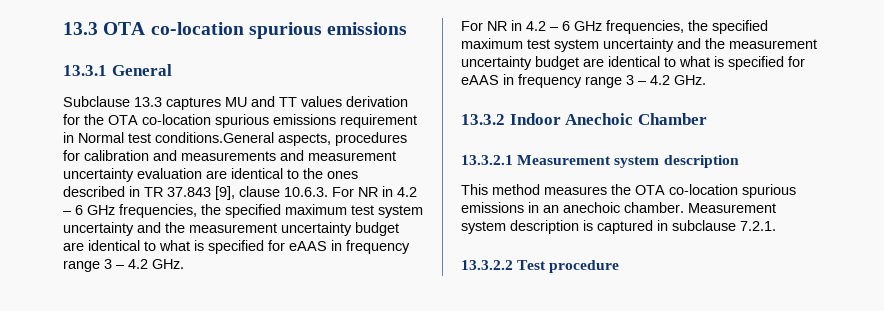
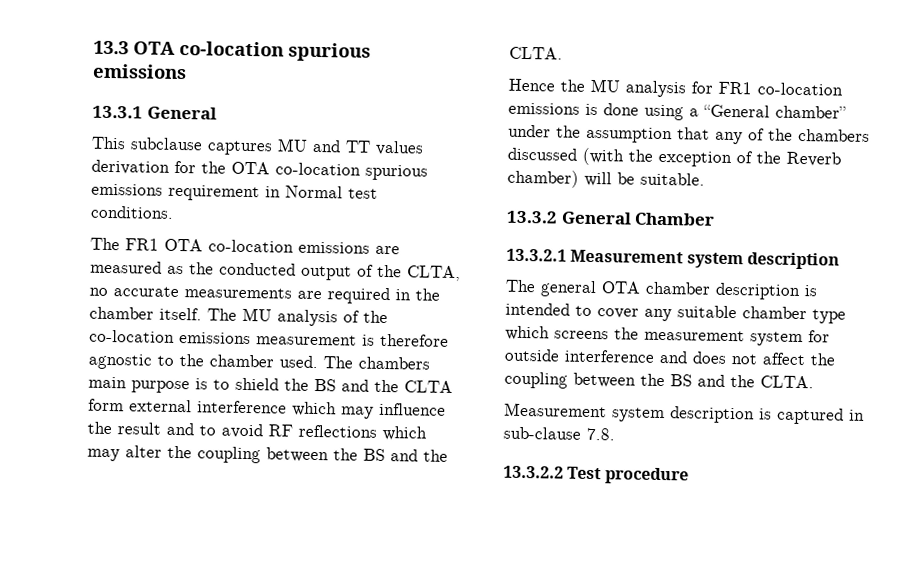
- Subclause 13.3 captures MU and TT values derivation for the OTA co-location spurious emissions requirement in Normal test conditions.General aspects, procedures for calibration and measurements and measurement uncertainty evaluation are identical to the ones described in TR 37.843 [9], clause 10.6.3. For NR in 4.2 – 6 GHz frequencies, the specified maximum test system uncertainty and the measurement uncertainty budget are identical to what is specified for eAAS in frequency range 3 – 4.2 GHz.
- For NR in 4.2 – 6 GHz frequencies, the specified maximum test system uncertainty and the measurement uncertainty budget are identical to what is specified for eAAS in frequency range 3 – 4.2 GHz.
+ This subclause captures MU and TT values derivation for the OTA co-location spurious emissions requirement in Normal test conditions.
+ The FR1 OTA co-location emissions are measured as the conducted output of the CLTA, no accurate measurements are required in the chamber itself. The MU analysis of the co-location emissions measurement is therefore agnostic to the chamber used. The chambers main purpose is to shield the BS and the CLTA form external interference which may influence the result and to avoid RF reflections which may alter the coupling between the BS and the CLTA.
+ Hence the MU analysis for FR1 co-location emissions is done using a “General chamber” under the assumption that any of the chambers discussed (with the exception of the Reverb chamber) will be suitable.
- 13.3.2 Indoor Anechoic Chamber
+ 13.3.2 General Chamber
- This method measures the OTA co-location spurious emissions in an anechoic chamber. Measurement system description is captured in subclause 7.2.1.
+ The general OTA chamber description is intended to cover any suitable chamber type which screens the measurement system for outside interference and does not affect the coupling between the BS and the CLTA.
+ Measurement system description is captured in sub-clause 7.8.

